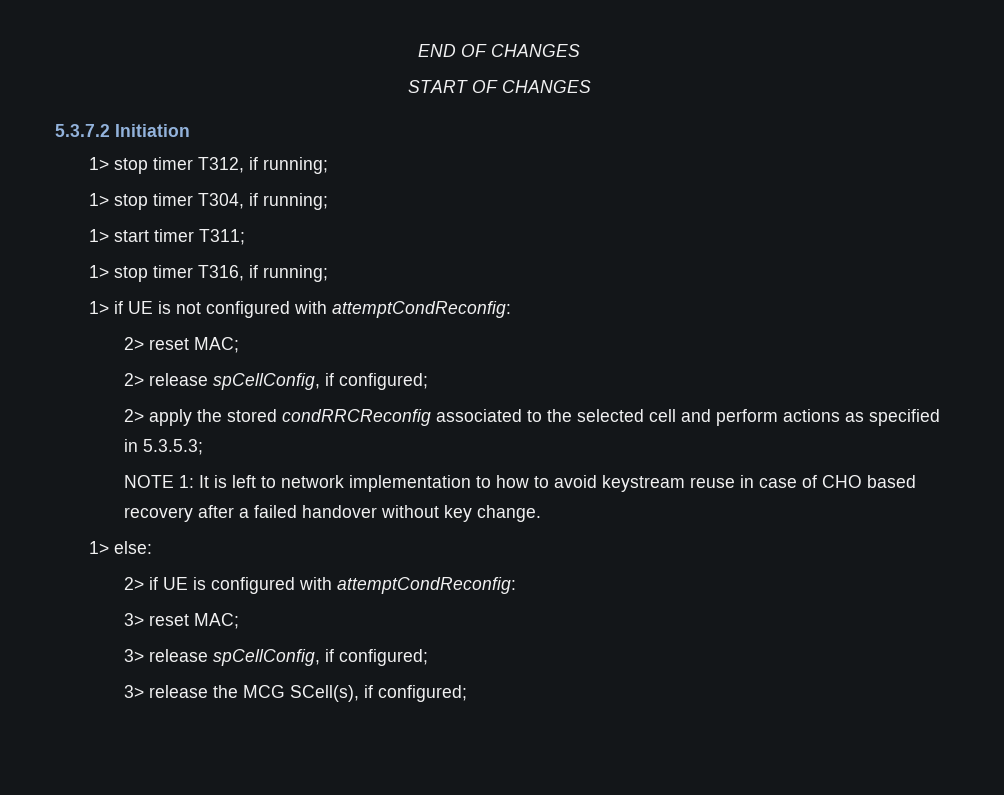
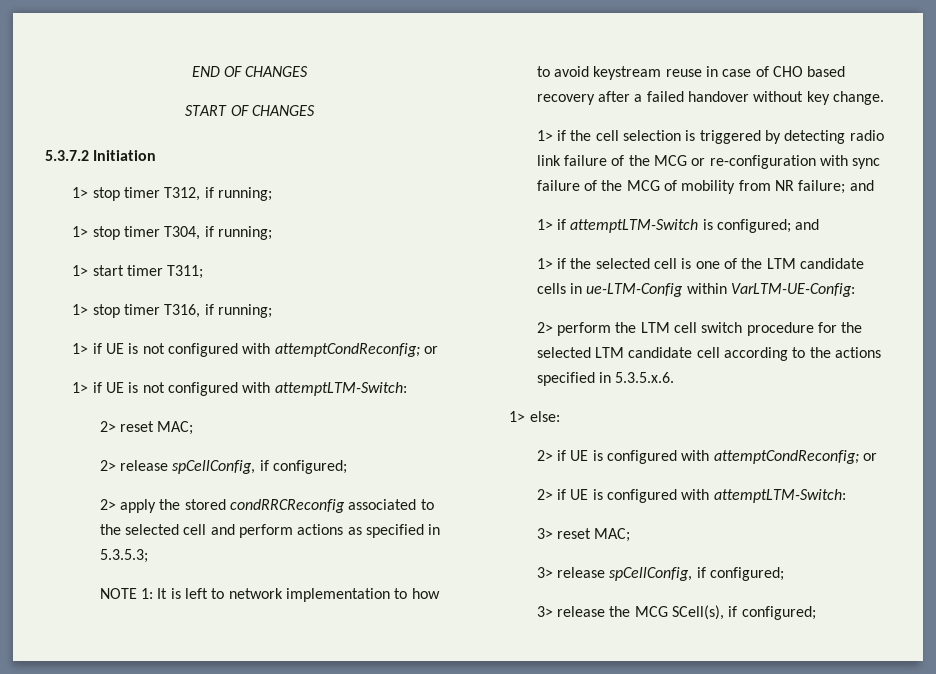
- 1> if UE is not configured with attemptCondReconfig:
+ 1> if UE is not configured with attemptCondReconfig; or
+ 1> if UE is not configured with attemptLTM-Switch:
+ 1> if the cell selection is triggered by detecting radio link failure of the MCG or re-configuration with sync failure of the MCG of mobility from NR failure; and
+ 1> if attemptLTM-Switch is configured; and
+ 1> if the selected cell is one of the LTM candidate cells in ue-LTM-Config within VarLTM-UE-Config:
+ 2> perform the LTM cell switch procedure for the selected LTM candidate cell according to the actions specified in 5.3.5.x.6.
- 2> if UE is configured with attemptCondReconfig:
+ 2> if UE is configured with attemptCondReconfig; or
+ 2> if UE is configured with attemptLTM-Switch:

